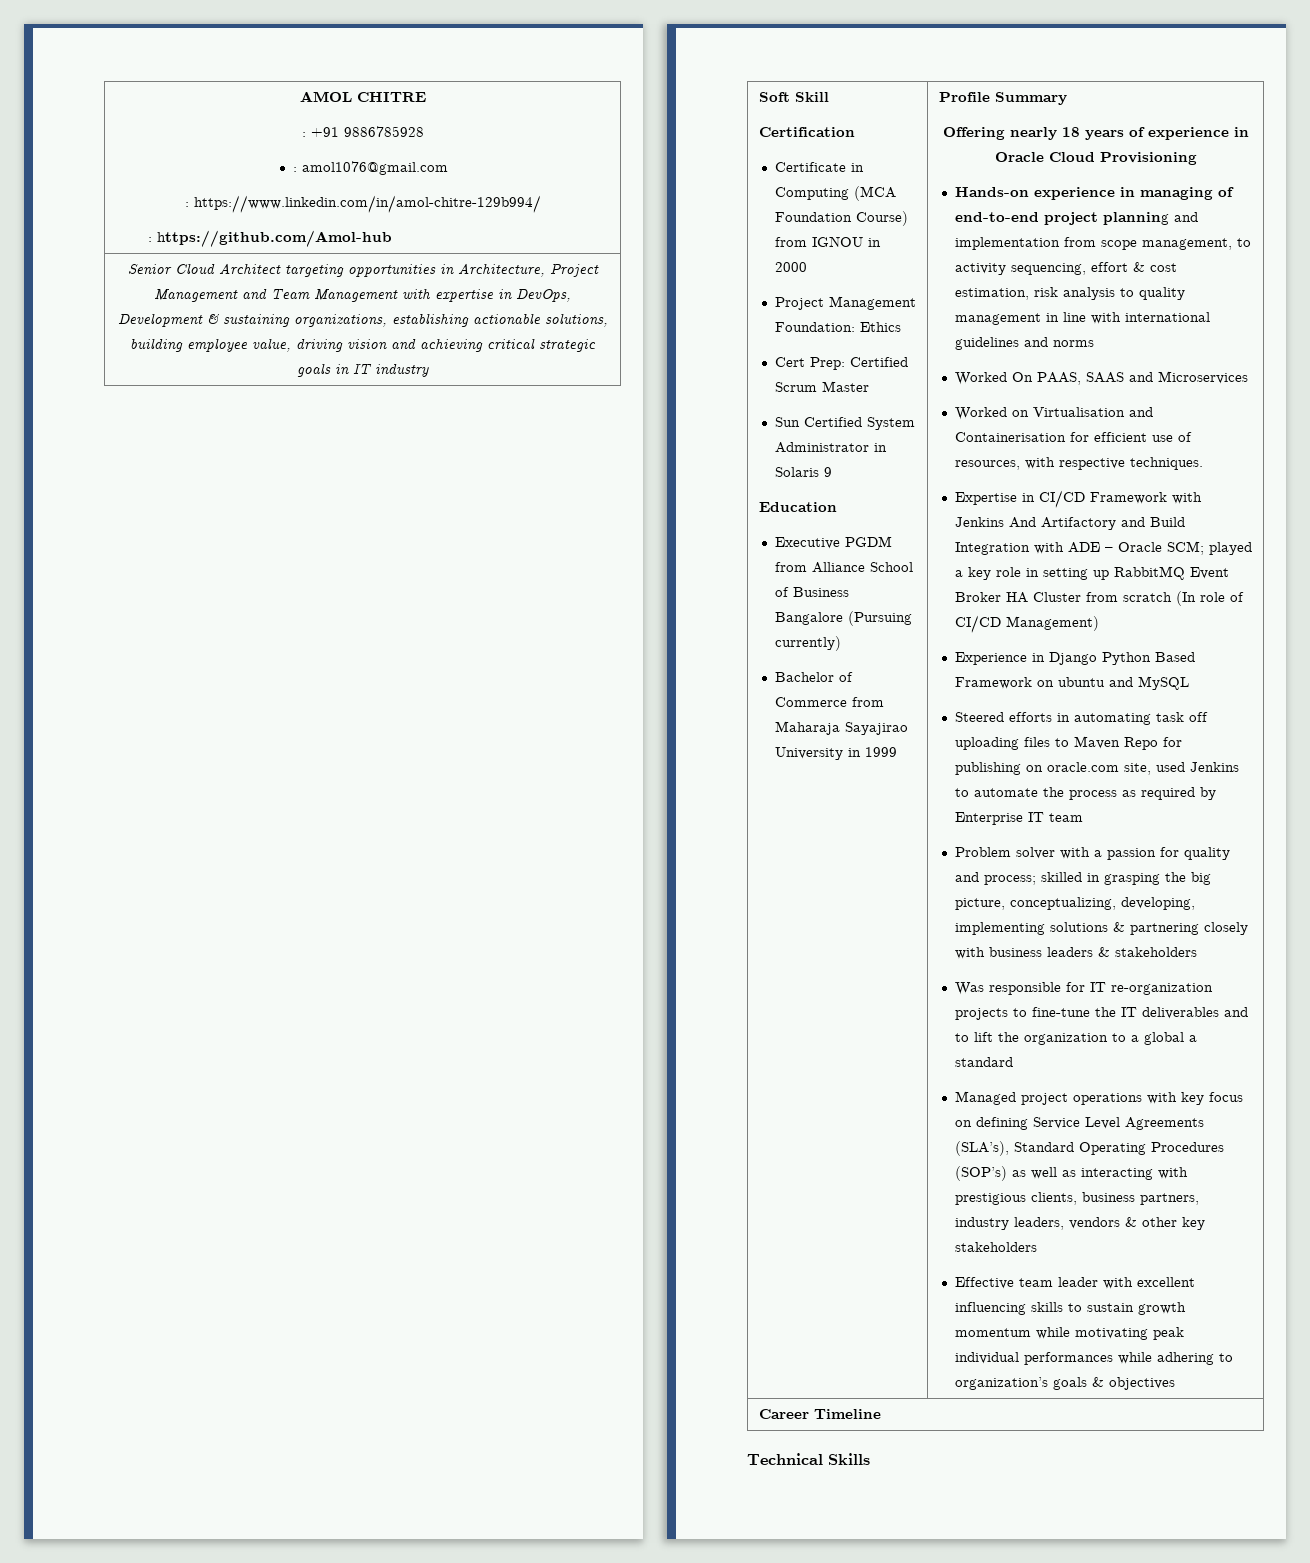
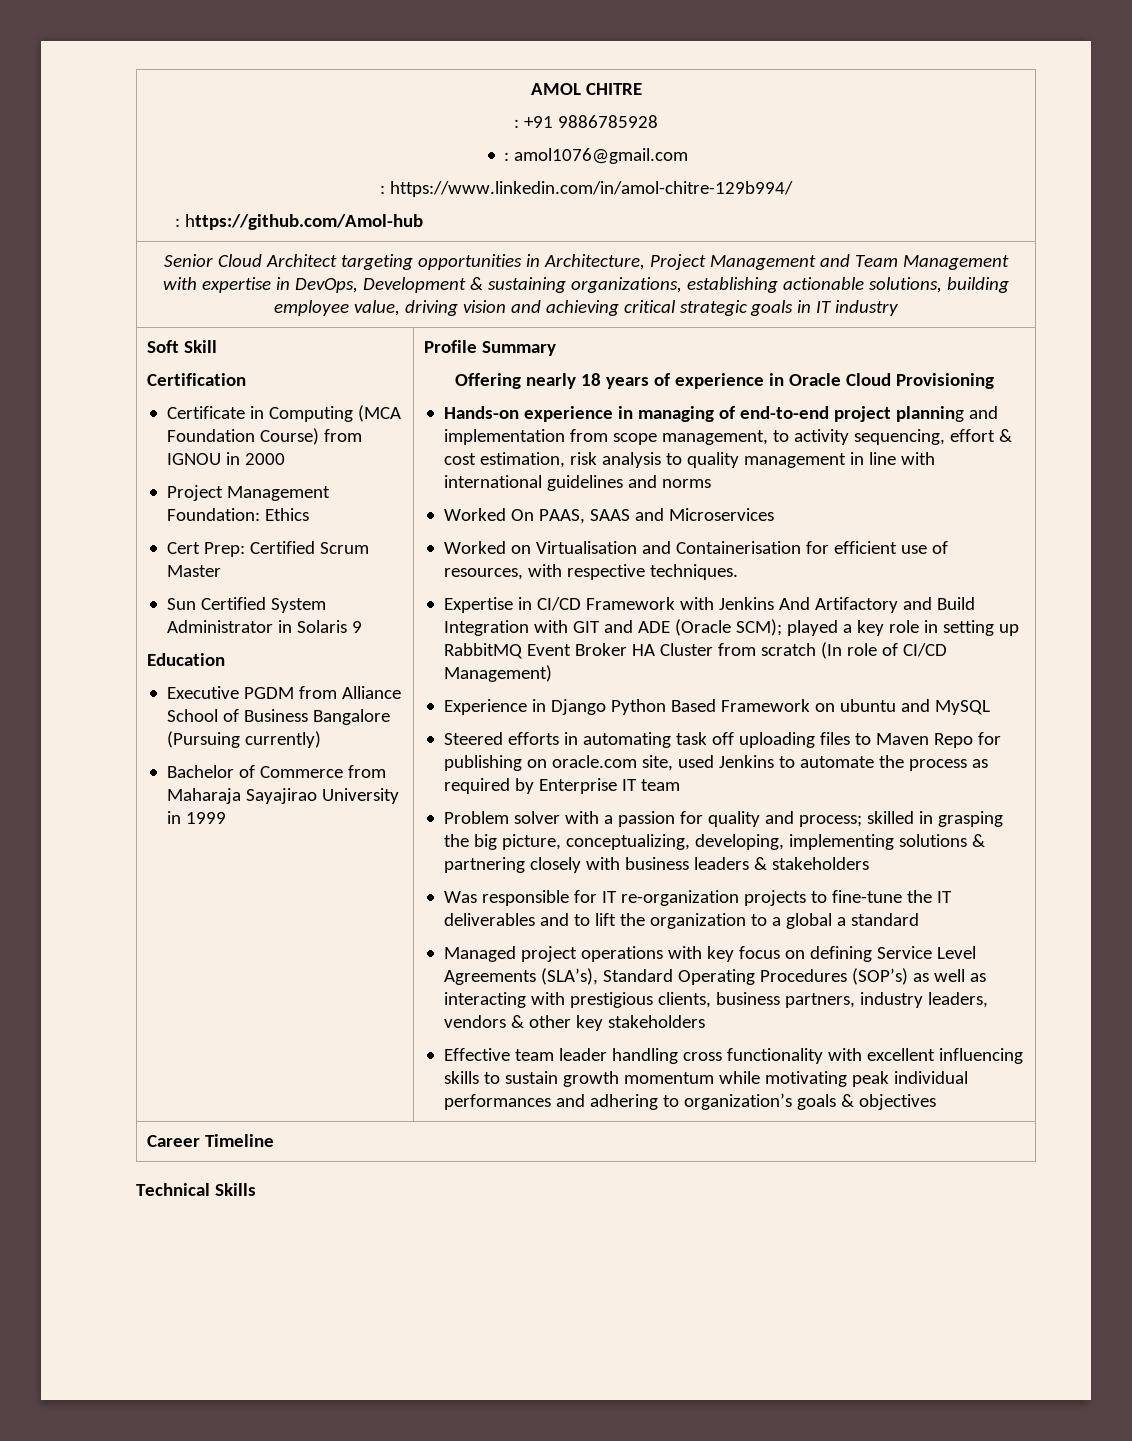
- Expertise in CI/CD Framework with Jenkins And Artifactory and Build Integration with ADE – Oracle SCM; played a key role in setting up RabbitMQ Event Broker HA Cluster from scratch (In role of CI/CD Management)
+ Expertise in CI/CD Framework with Jenkins And Artifactory and Build Integration with GIT and ADE (Oracle SCM); played a key role in setting up RabbitMQ Event Broker HA Cluster from scratch (In role of CI/CD Management)
- Effective team leader with excellent influencing skills to sustain growth momentum while motivating peak individual performances while adhering to organization’s goals & objectives
+ Effective team leader handling cross functionality with excellent influencing skills to sustain growth momentum while motivating peak individual performances and adhering to organization’s goals & objectives

